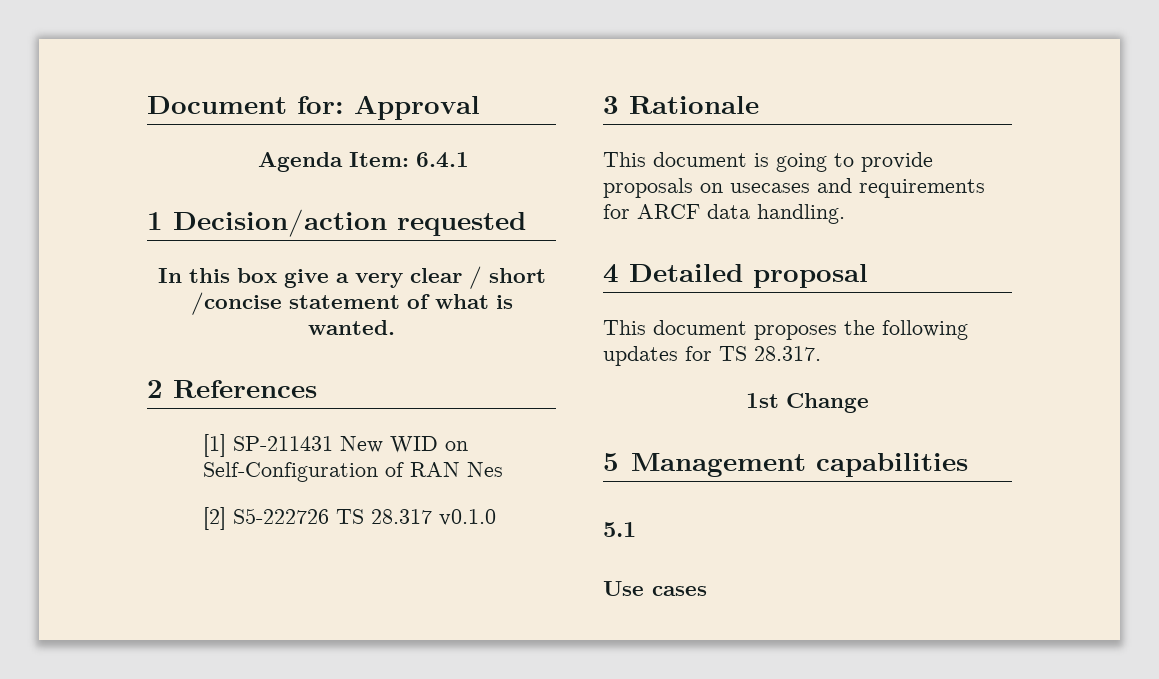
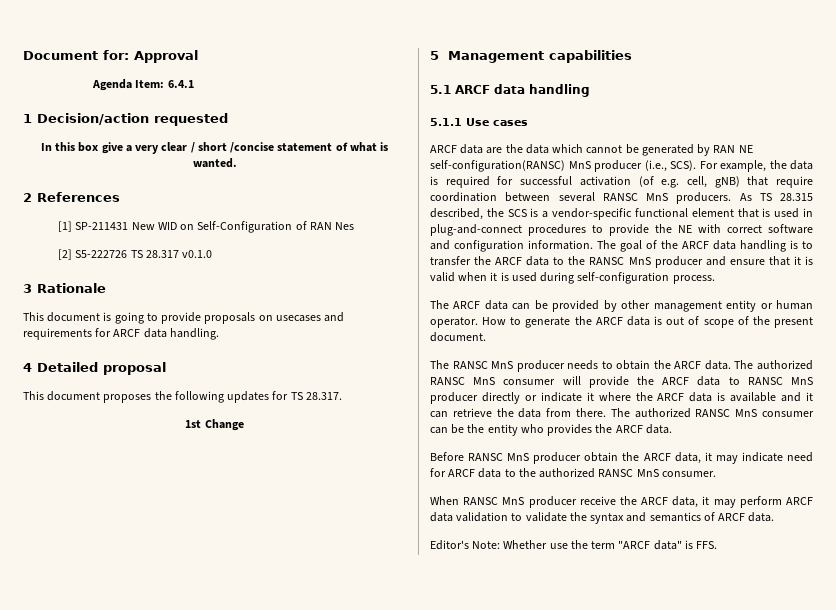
- 5.1
- Use cases
+ 5.1 ARCF data handling
+ 5.1.1 Use cases
+ ARCF data are the data which cannot be generated by RAN NE self-configuration(RANSC) MnS producer (i.e., SCS). For example, the data is required for successful activation (of e.g. cell, gNB) that require coordination between several RANSC MnS producers. As TS 28.315 described, the SCS is a vendor-specific functional element that is used in plug-and-connect procedures to provide the NE with correct software and configuration information. The goal of the ARCF data handling is to transfer the ARCF data to the RANSC MnS producer and ensure that it is valid when it is used during self-configuration process.
+ The ARCF data can be provided by other management entity or human operator. How to generate the ARCF data is out of scope of the present document.
+ The RANSC MnS producer needs to obtain the ARCF data. The authorized RANSC MnS consumer will provide the ARCF data to RANSC MnS producer directly or indicate it where the ARCF data is available and it can retrieve the data from there. The authorized RANSC MnS consumer can be the entity who provides the ARCF data.
+ Before RANSC MnS producer obtain the ARCF data, it may indicate need for ARCF data to the authorized RANSC MnS consumer.
+ When RANSC MnS producer receive the ARCF data, it may perform ARCF data validation to validate the syntax and semantics of ARCF data.
+ Editor's Note: Whether use the term "ARCF data" is FFS.

